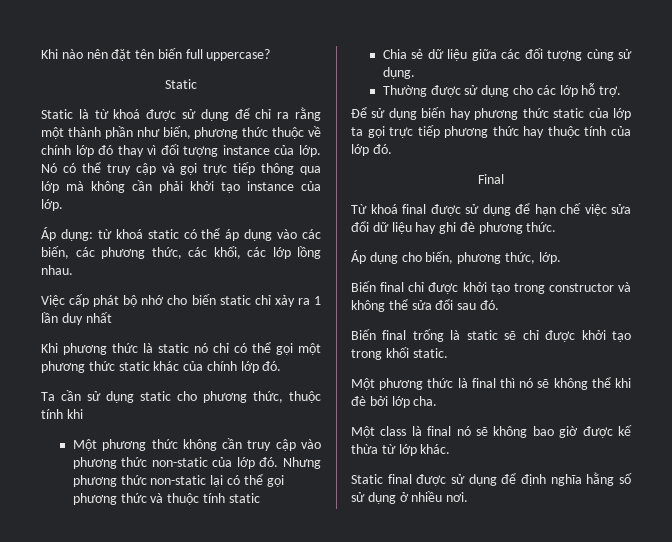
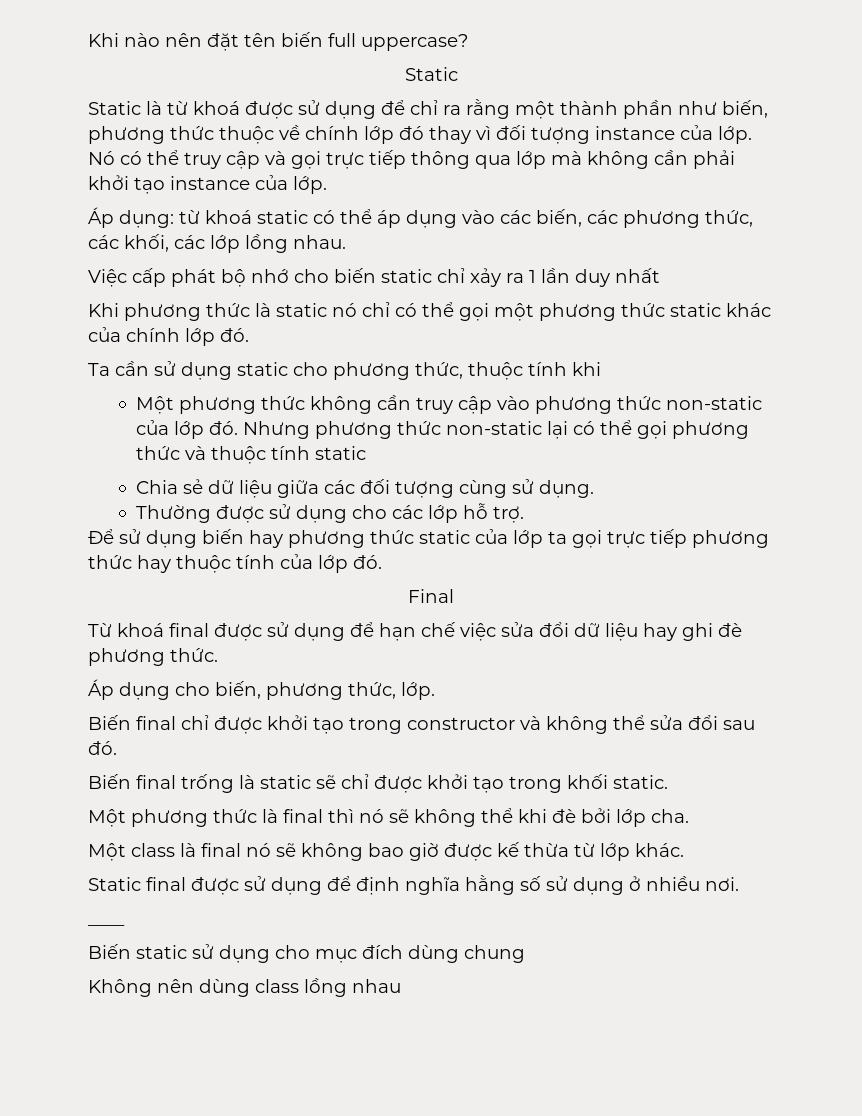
+ ____
+ Biến static sử dụng cho mục đích dùng chung
+ Không nên dùng class lồng nhau

